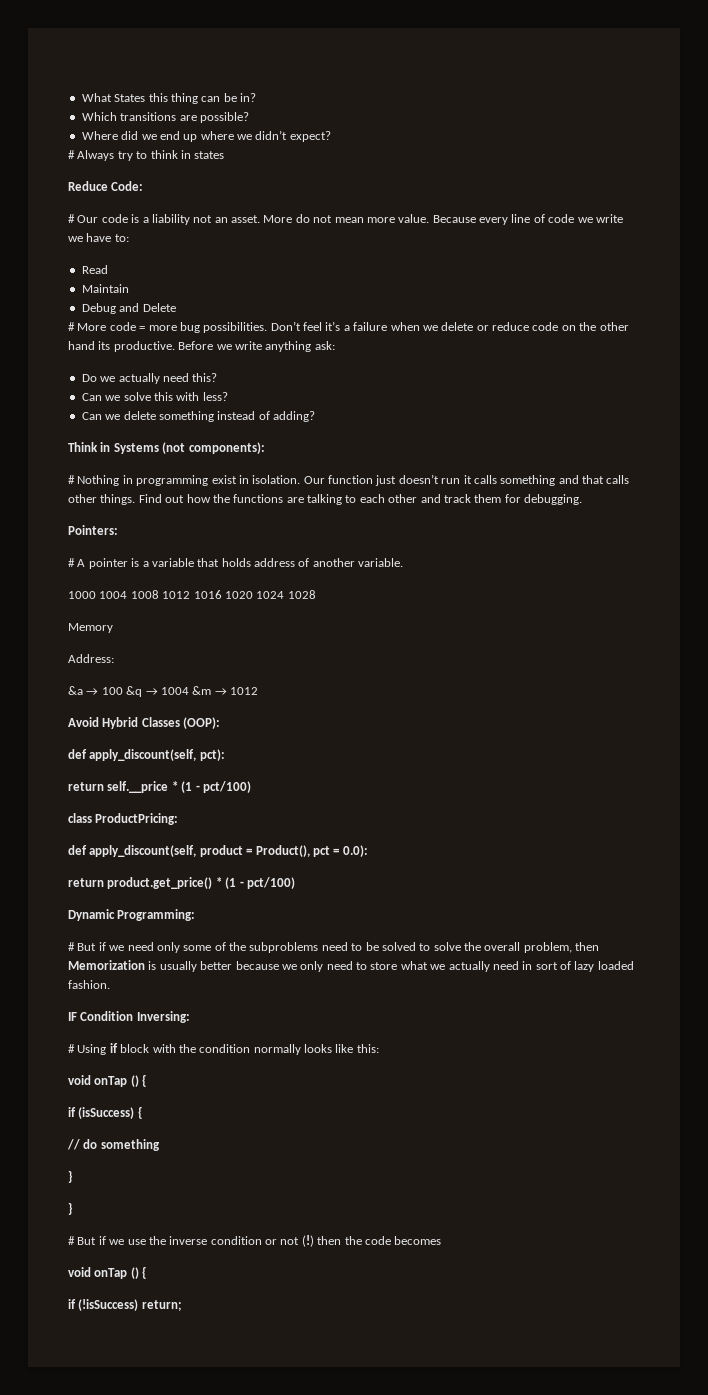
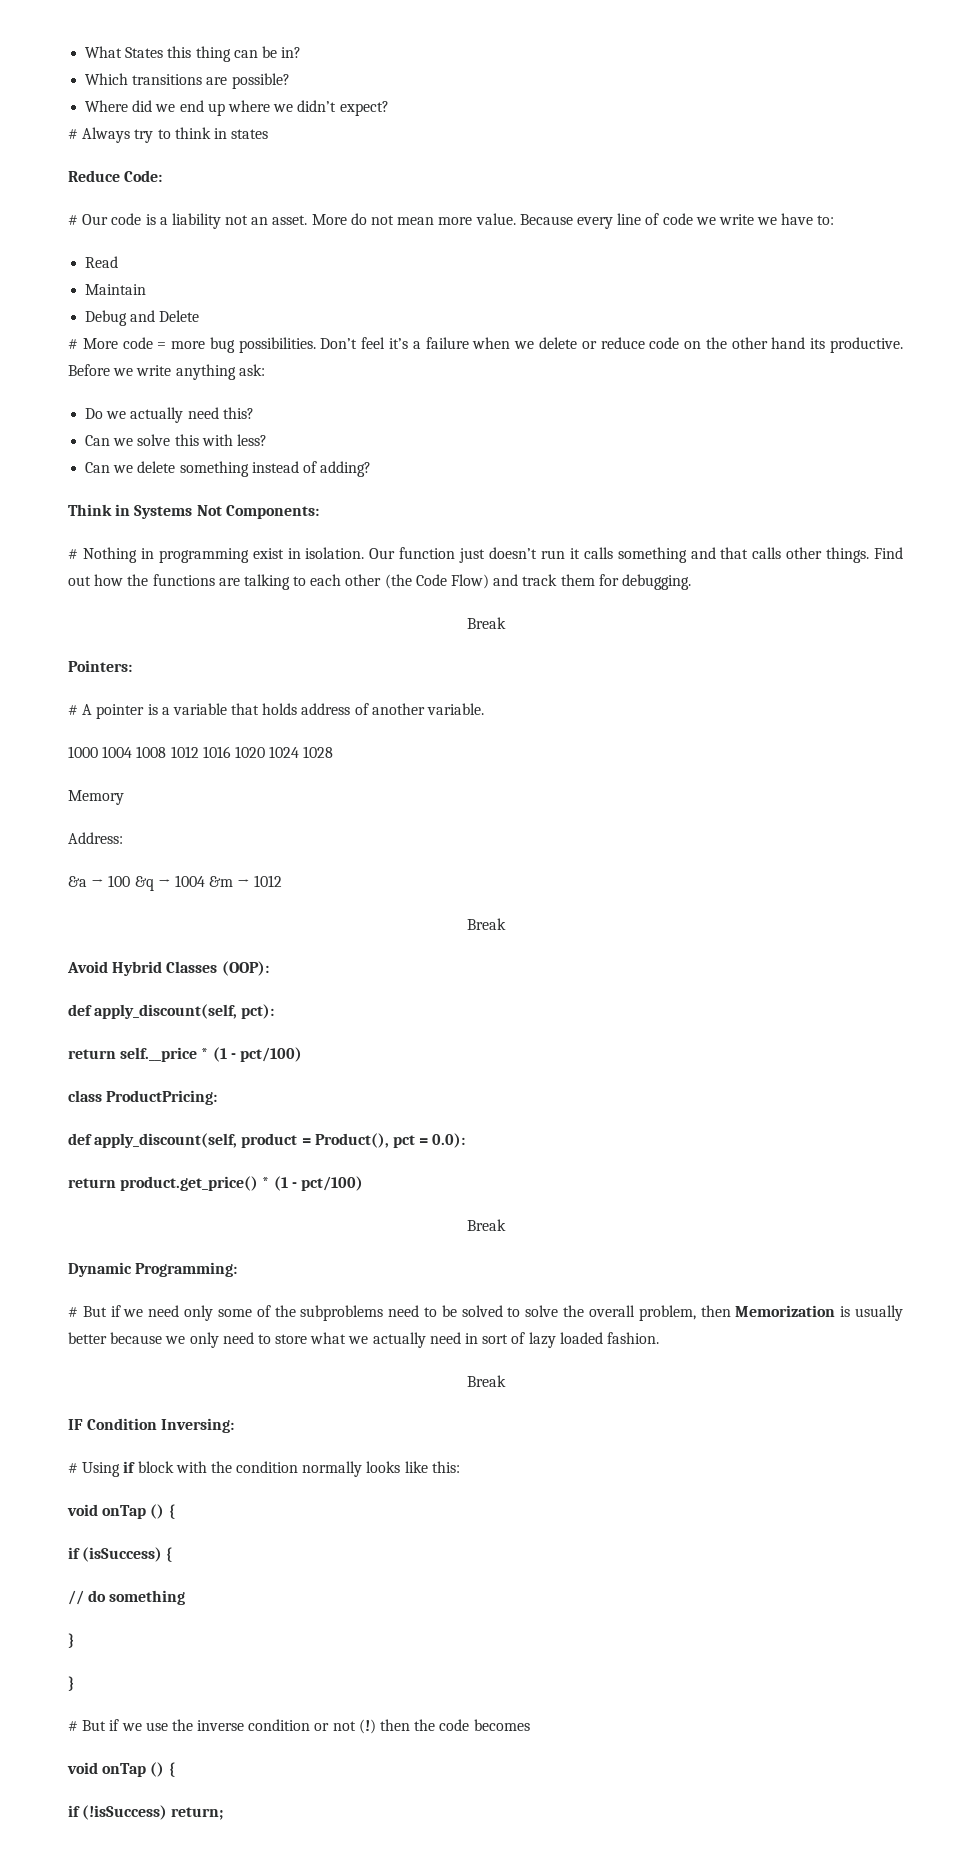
- Think in Systems (not components):
+ Think in Systems Not Components:
- Find out how the functions are talking to each other and track them for debugging.
+ Find out how the functions are talking to each other (the Code Flow) and track them for debugging.
+ Break
  &a → 100 &q → 1004 &m → 1012
+ Break
  return product.get_price() * (1 - pct/100)
+ Break
  # But if we need only some of the subproblems need to be solved to solve the overall problem, then Memorization is usually better because we only need to store what we actually need in sort of lazy loaded fashion.
+ Break

